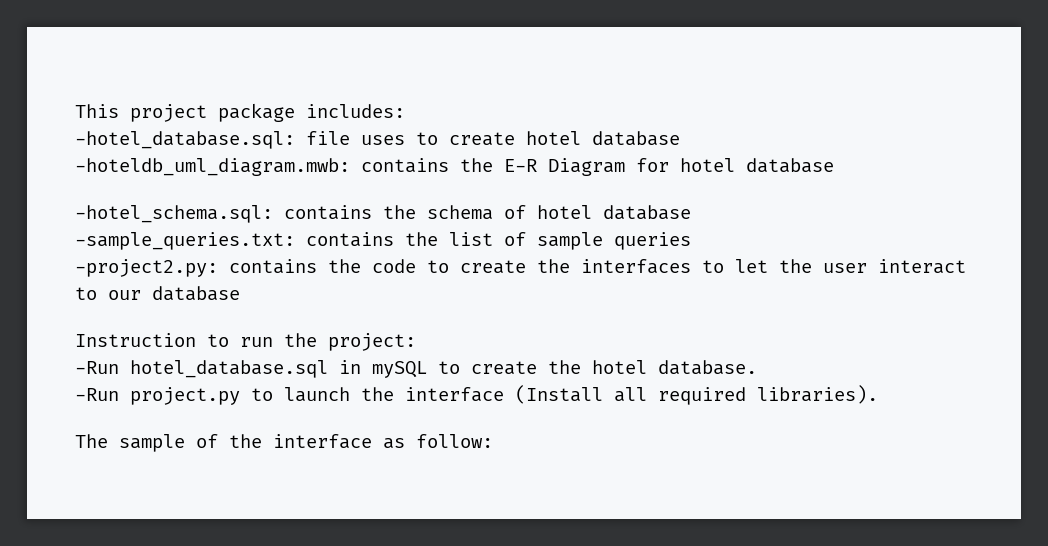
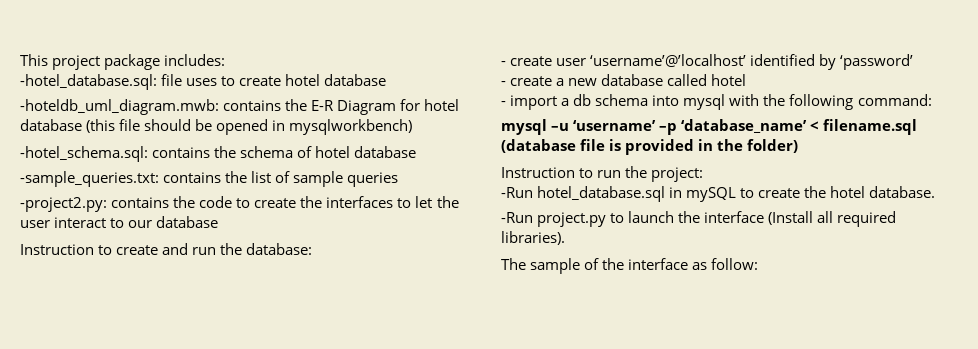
- -hoteldb_uml_diagram.mwb: contains the E-R Diagram for hotel database
+ -hoteldb_uml_diagram.mwb: contains the E-R Diagram for hotel database (this file should be opened in mysqlworkbench)
+ Instruction to create and run the database:
+ - create user ‘username’@’localhost’ identified by ‘password’
+ - create a new database called hotel
+ - import a db schema into mysql with the following command:
+ mysql –u ‘username’ –p ‘database_name’ < filename.sql (database file is provided in the folder)

